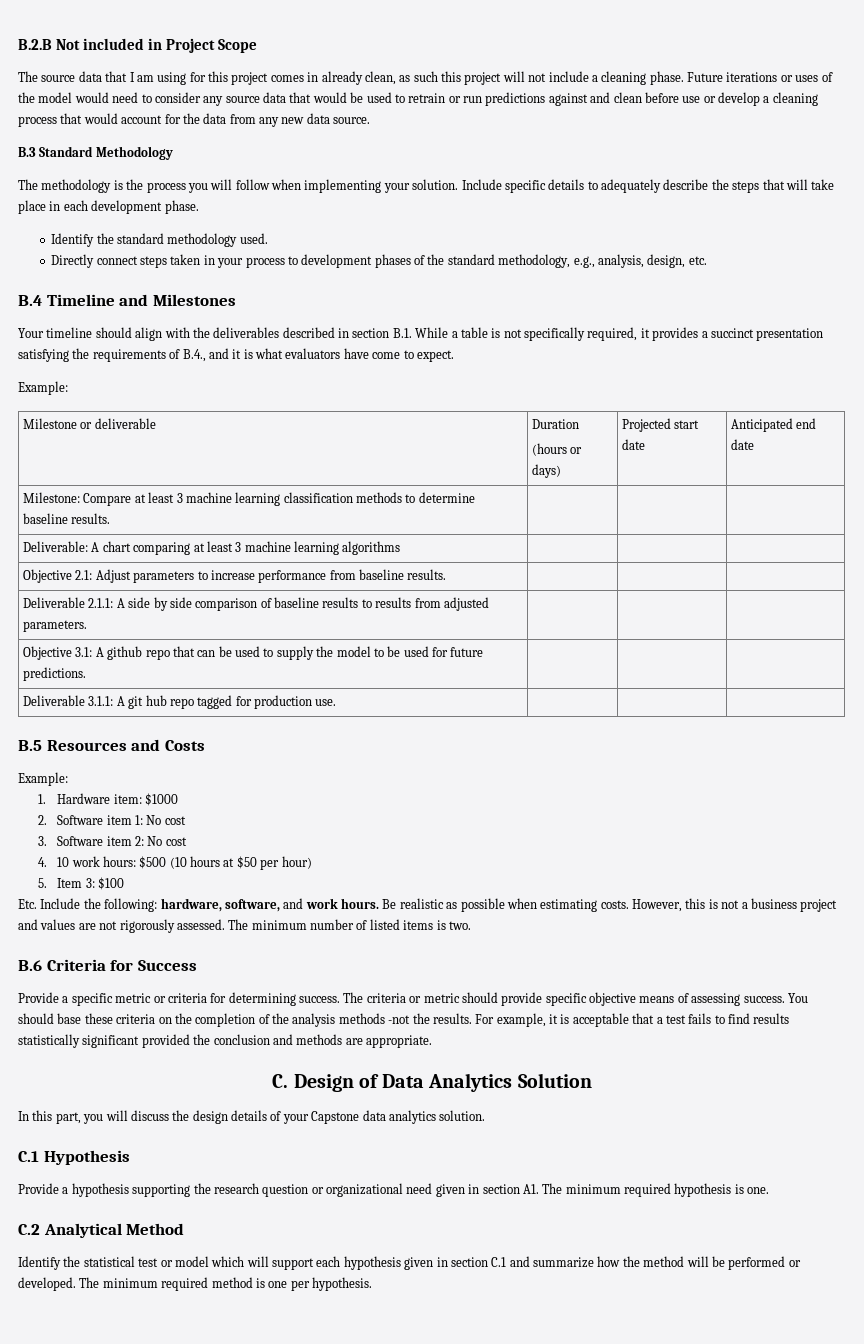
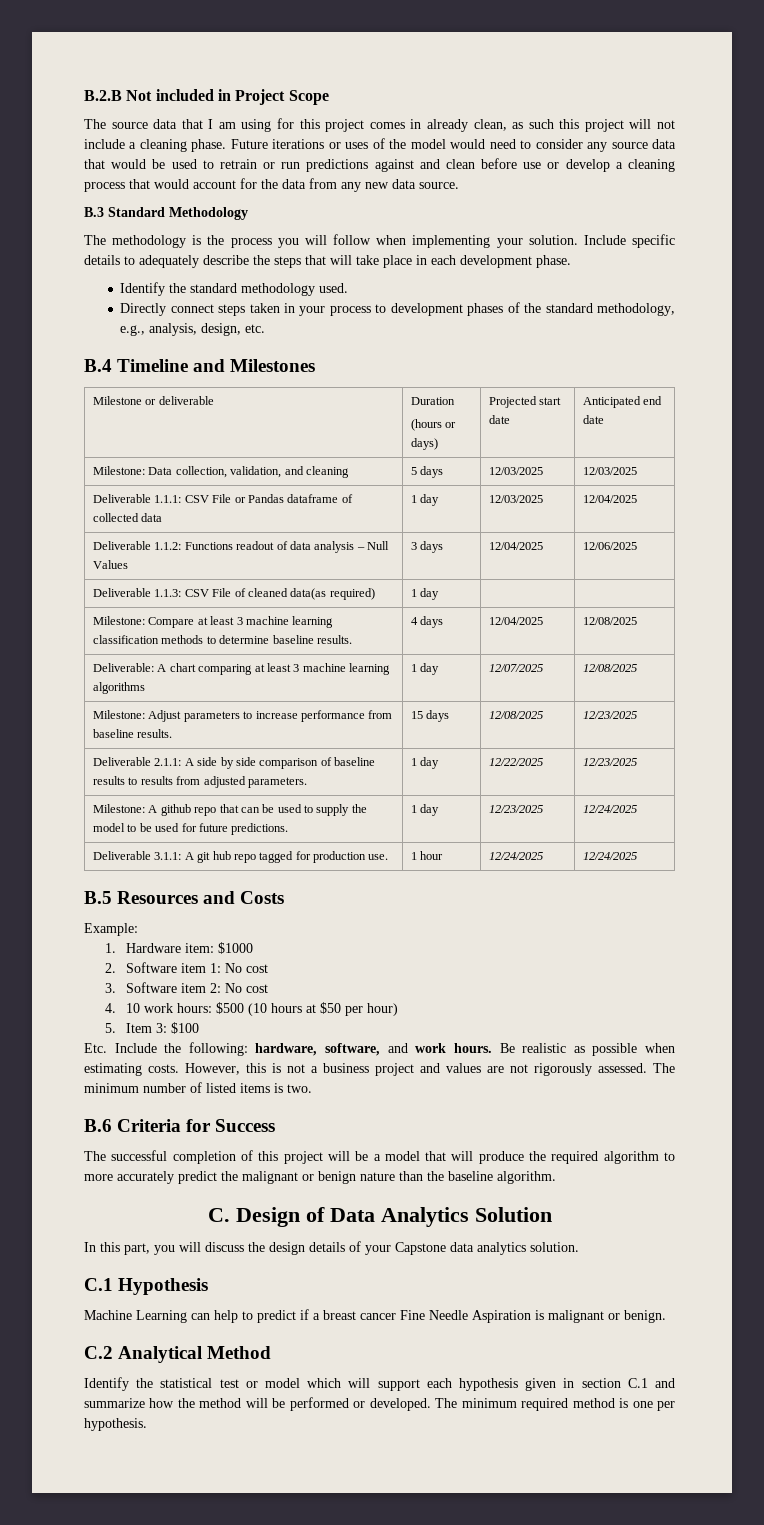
- Your timeline should align with the deliverables described in section B.1. While a table is not specifically required, it provides a succinct presentation satisfying the requirements of B.4., and it is what evaluators have come to expect.
- Example:
+ Milestone: Data collection, validation, and cleaning | 5 days | 12/03/2025 | 12/03/2025
+ Deliverable 1.1.1: CSV File or Pandas dataframe of collected data | 1 day | 12/03/2025 | 12/04/2025
+ Deliverable 1.1.2: Functions readout of data analysis – Null Values | 3 days | 12/04/2025 | 12/06/2025
+ Deliverable 1.1.3: CSV File of cleaned data(as required) | 1 day | |
- Milestone: Compare at least 3 machine learning classification methods to determine baseline results. | | |
+ Milestone: Compare at least 3 machine learning classification methods to determine baseline results. | 4 days | 12/04/2025 | 12/08/2025
- Deliverable: A chart comparing at least 3 machine learning algorithms | | |
- Objective 2.1: Adjust parameters to increase performance from baseline results. | | |
+ Deliverable: A chart comparing at least 3 machine learning algorithms | 1 day | 12/07/2025 | 12/08/2025
+ Milestone: Adjust parameters to increase performance from baseline results. | 15 days | 12/08/2025 | 12/23/2025
- Deliverable 2.1.1: A side by side comparison of baseline results to results from adjusted parameters. | | |
- Objective 3.1: A github repo that can be used to supply the model to be used for future predictions. | | |
+ Deliverable 2.1.1: A side by side comparison of baseline results to results from adjusted parameters. | 1 day | 12/22/2025 | 12/23/2025
+ Milestone: A github repo that can be used to supply the model to be used for future predictions. | 1 day | 12/23/2025 | 12/24/2025
- Deliverable 3.1.1: A git hub repo tagged for production use. | | |
+ Deliverable 3.1.1: A git hub repo tagged for production use. | 1 hour | 12/24/2025 | 12/24/2025
- Provide a specific metric or criteria for determining success. The criteria or metric should provide specific objective means of assessing success. You should base these criteria on the completion of the analysis methods -not the results. For example, it is acceptable that a test fails to find results statistically significant provided the conclusion and methods are appropriate.
+ The successful completion of this project will be a model that will produce the required algorithm to more accurately predict the malignant or benign nature than the baseline algorithm.
- Provide a hypothesis supporting the research question or organizational need given in section A1. The minimum required hypothesis is one.
+ Machine Learning can help to predict if a breast cancer Fine Needle Aspiration is malignant or benign.

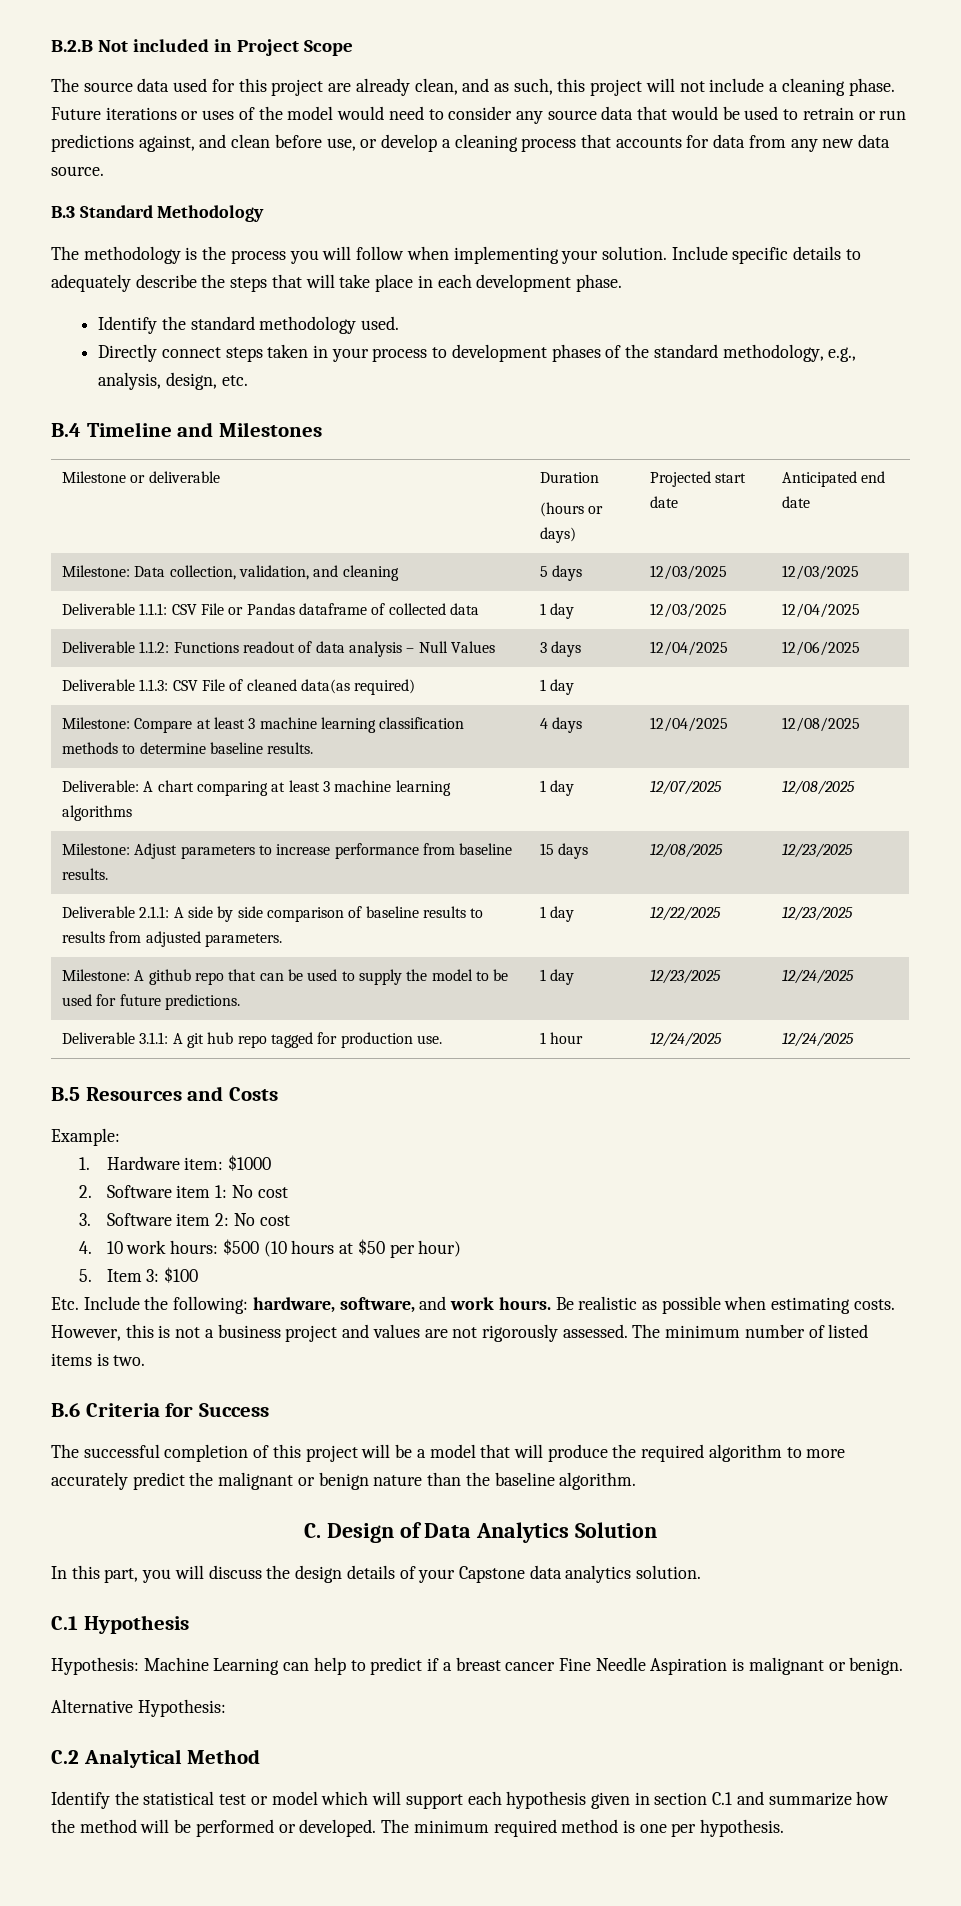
- The source data that I am using for this project comes in already clean, as such this project will not include a cleaning phase.
+ The source data used for this project are already clean, and as such, this project will not include a cleaning phase.
- Future iterations or uses of the model would need to consider any source data that would be used to retrain or run predictions against and clean before use or develop a cleaning process that would account for the data from any new data source.
+ Future iterations or uses of the model would need to consider any source data that would be used to retrain or run predictions against, and clean before use, or develop a cleaning process that accounts for data from any new data source.
- Machine Learning can help to predict if a breast cancer Fine Needle Aspiration is malignant or benign.
+ Hypothesis: Machine Learning can help to predict if a breast cancer Fine Needle Aspiration is malignant or benign.
+ Alternative Hypothesis:

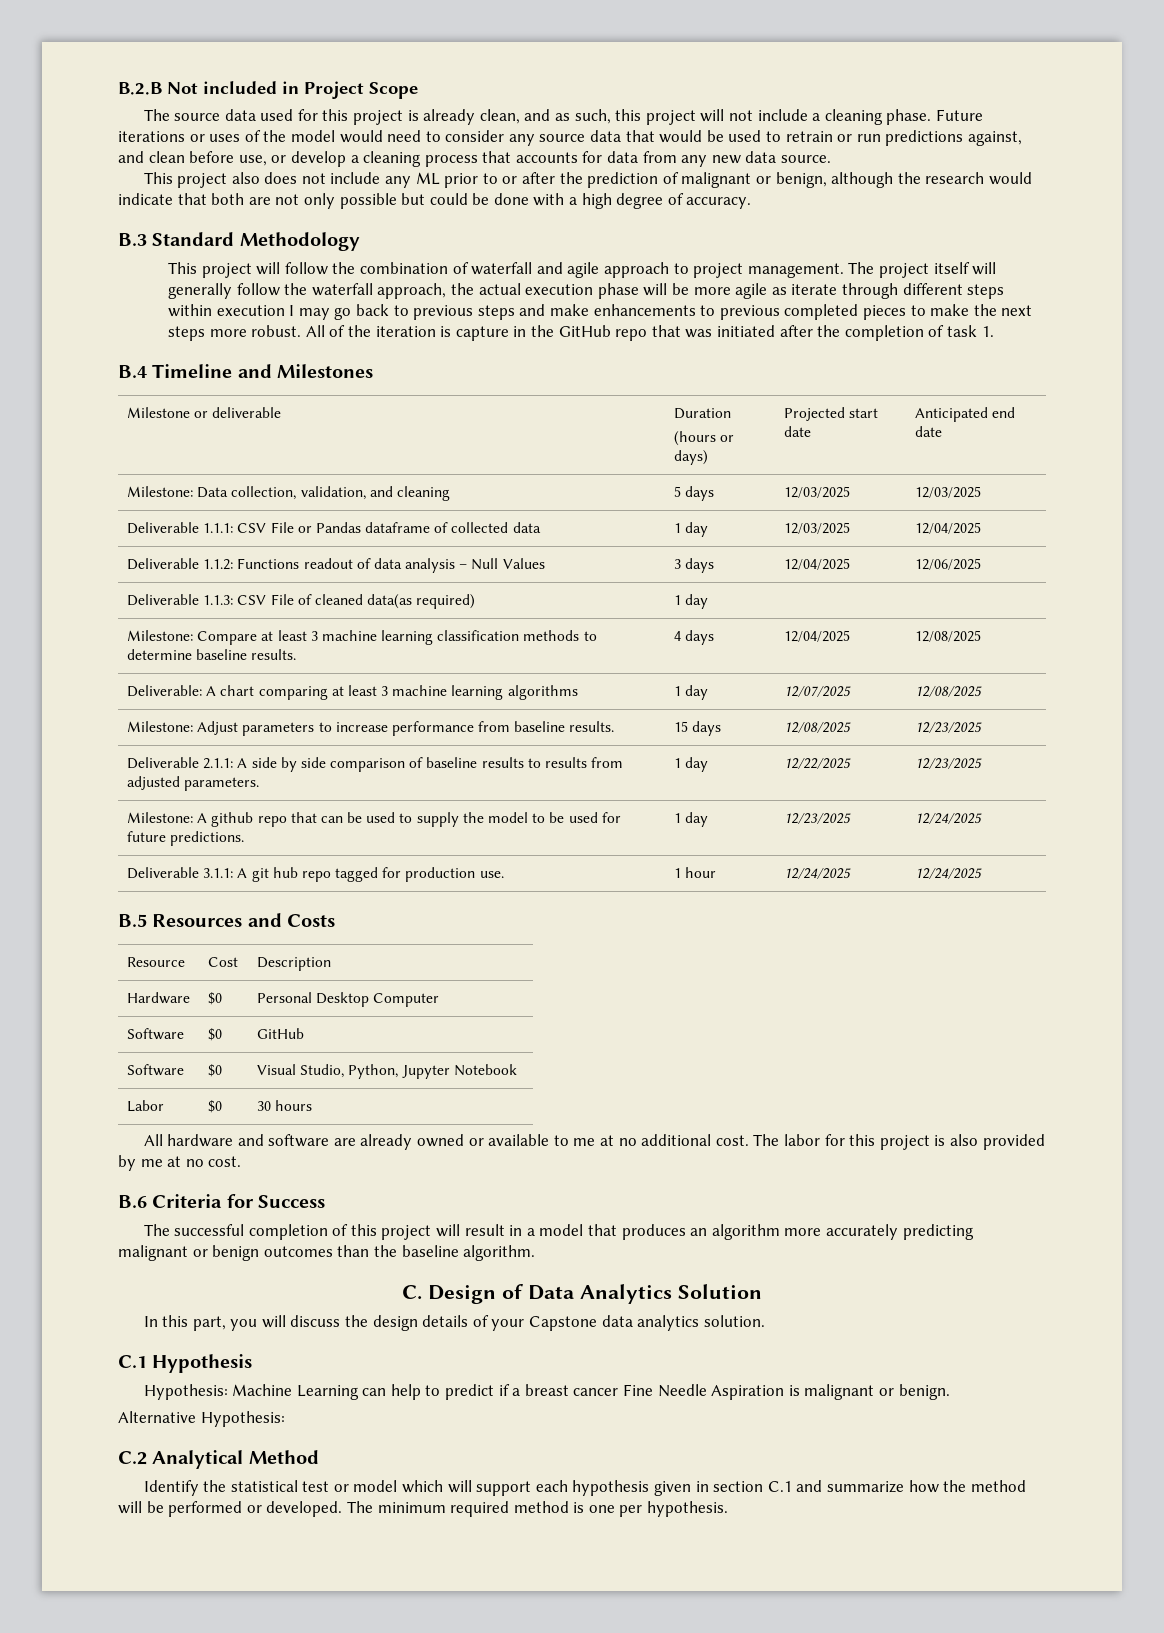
- The source data used for this project are already clean, and as such, this project will not include a cleaning phase.
+ The source data used for this project is already clean, and as such, this project will not include a cleaning phase.
+ This project also does not include any ML prior to or after the prediction of malignant or benign, although the research would indicate that both are not only possible but could be done with a high degree of accuracy.
  B.3 Standard Methodology
- The methodology is the process you will follow when implementing your solution. Include specific details to adequately describe the steps that will take place in each development phase.
- Identify the standard methodology used.
- Directly connect steps taken in your process to development phases of the standard methodology, e.g., analysis, design, etc.
+ This project will follow the combination of waterfall and agile approach to project management. The project itself will generally follow the waterfall approach, the actual execution phase will be more agile as iterate through different steps within execution I may go back to previous steps and make enhancements to previous completed pieces to make the next steps more robust. All of the iteration is capture in the GitHub repo that was initiated after the completion of task 1.
- Example:
- 1. Hardware item: $1000
- 2. Software item 1: No cost
- 3. Software item 2: No cost
- 4. 10 work hours: $500 (10 hours at $50 per hour)
- 5. Item 3: $100
- Etc. Include the following: hardware, software, and work hours. Be realistic as possible when estimating costs. However, this is not a business project and values are not rigorously assessed. The minimum number of listed items is two.
+ Resource | Cost | Description
+ Hardware | $0 | Personal Desktop Computer
+ Software | $0 | GitHub
+ Software | $0 | Visual Studio, Python, Jupyter Notebook
+ Labor | $0 | 30 hours
+ All hardware and software are already owned or available to me at no additional cost. The labor for this project is also provided by me at no cost.
- The successful completion of this project will be a model that will produce the required algorithm to more accurately predict the malignant or benign nature than the baseline algorithm.
+ The successful completion of this project will result in a model that produces an algorithm more accurately predicting malignant or benign outcomes than the baseline algorithm.

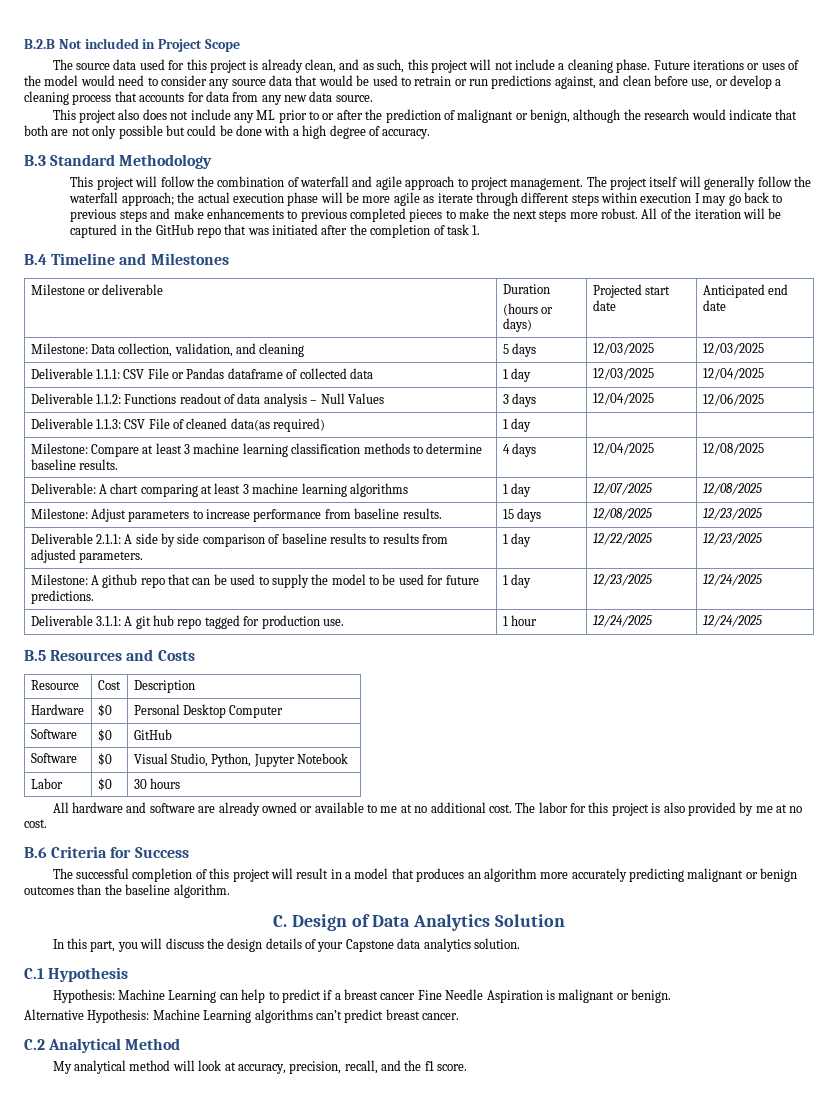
- The project itself will generally follow the waterfall approach, the actual execution phase will be more agile as iterate through different steps within execution I may go back to previous steps and make enhancements to previous completed pieces to make the next steps more robust.
+ The project itself will generally follow the waterfall approach; the actual execution phase will be more agile as iterate through different steps within execution I may go back to previous steps and make enhancements to previous completed pieces to make the next steps more robust.
- All of the iteration is capture in the GitHub repo that was initiated after the completion of task 1.
+ All of the iteration will be captured in the GitHub repo that was initiated after the completion of task 1.
- Alternative Hypothesis:
+ Alternative Hypothesis: Machine Learning algorithms can’t predict breast cancer.
  C.2 Analytical Method
- Identify the statistical test or model which will support each hypothesis given in section C.1 and summarize how the method will be performed or developed. The minimum required method is one per hypothesis.
+ My analytical method will look at accuracy, precision, recall, and the f1 score.

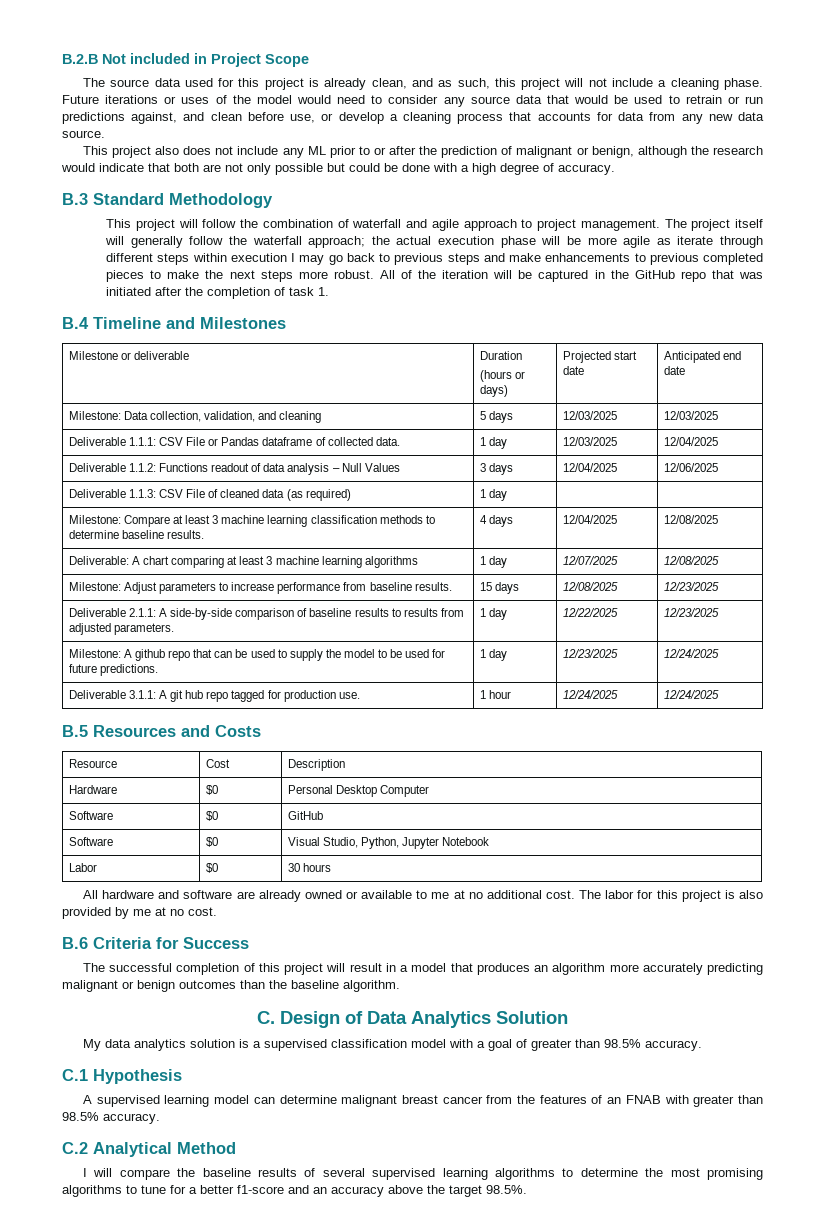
- Deliverable 1.1.1: CSV File or Pandas dataframe of collected data | 1 day | 12/03/2025 | 12/04/2025
+ Deliverable 1.1.1: CSV File or Pandas dataframe of collected data. | 1 day | 12/03/2025 | 12/04/2025
- Deliverable 1.1.3: CSV File of cleaned data(as required) | 1 day | |
+ Deliverable 1.1.3: CSV File of cleaned data (as required) | 1 day | |
- Deliverable 2.1.1: A side by side comparison of baseline results to results from adjusted parameters. | 1 day | 12/22/2025 | 12/23/2025
+ Deliverable 2.1.1: A side-by-side comparison of baseline results to results from adjusted parameters. | 1 day | 12/22/2025 | 12/23/2025
- In this part, you will discuss the design details of your Capstone data analytics solution.
+ My data analytics solution is a supervised classification model with a goal of greater than 98.5% accuracy.
  C.1 Hypothesis
- Hypothesis: Machine Learning can help to predict if a breast cancer Fine Needle Aspiration is malignant or benign.
- Alternative Hypothesis: Machine Learning algorithms can’t predict breast cancer.
+ A supervised learning model can determine malignant breast cancer from the features of an FNAB with greater than 98.5% accuracy.
  C.2 Analytical Method
- My analytical method will look at accuracy, precision, recall, and the f1 score.
+ I will compare the baseline results of several supervised learning algorithms to determine the most promising algorithms to tune for a better f1-score and an accuracy above the target 98.5%.

